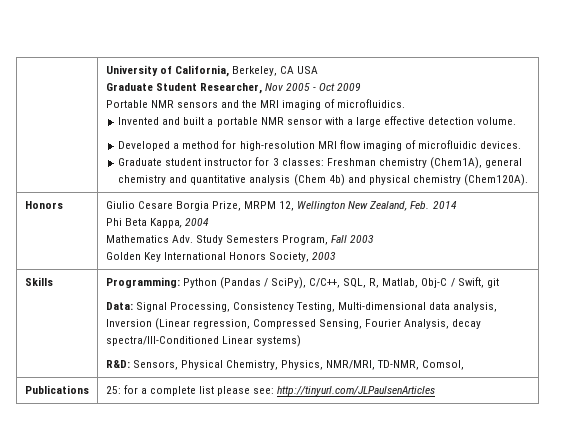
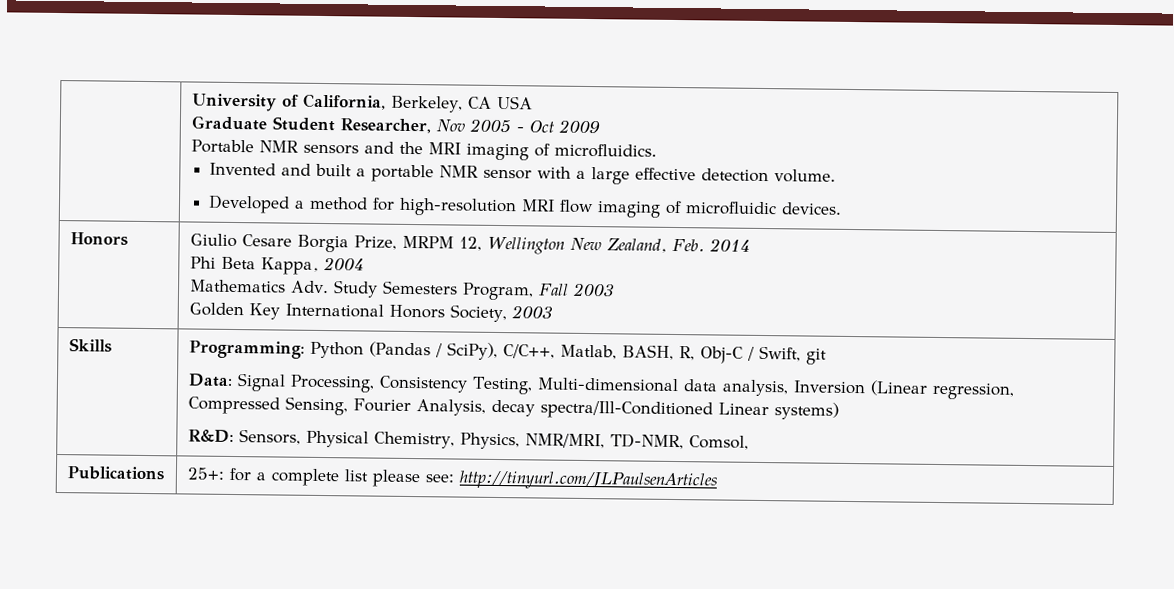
- Graduate student instructor for 3 classes: Freshman chemistry (Chem1A), general chemistry and quantitative analysis (Chem 4b) and physical chemistry (Chem120A).
- Programming: Python (Pandas / SciPy), C/C++, SQL, R, Matlab, Obj-C / Swift, git
+ Programming: Python (Pandas / SciPy), C/C++, Matlab, BASH, R, Obj-C / Swift, git
- Publications | 25: for a complete list please see: http://tinyurl.com/JLPaulsenArticles
+ Publications | 25+: for a complete list please see: http://tinyurl.com/JLPaulsenArticles

